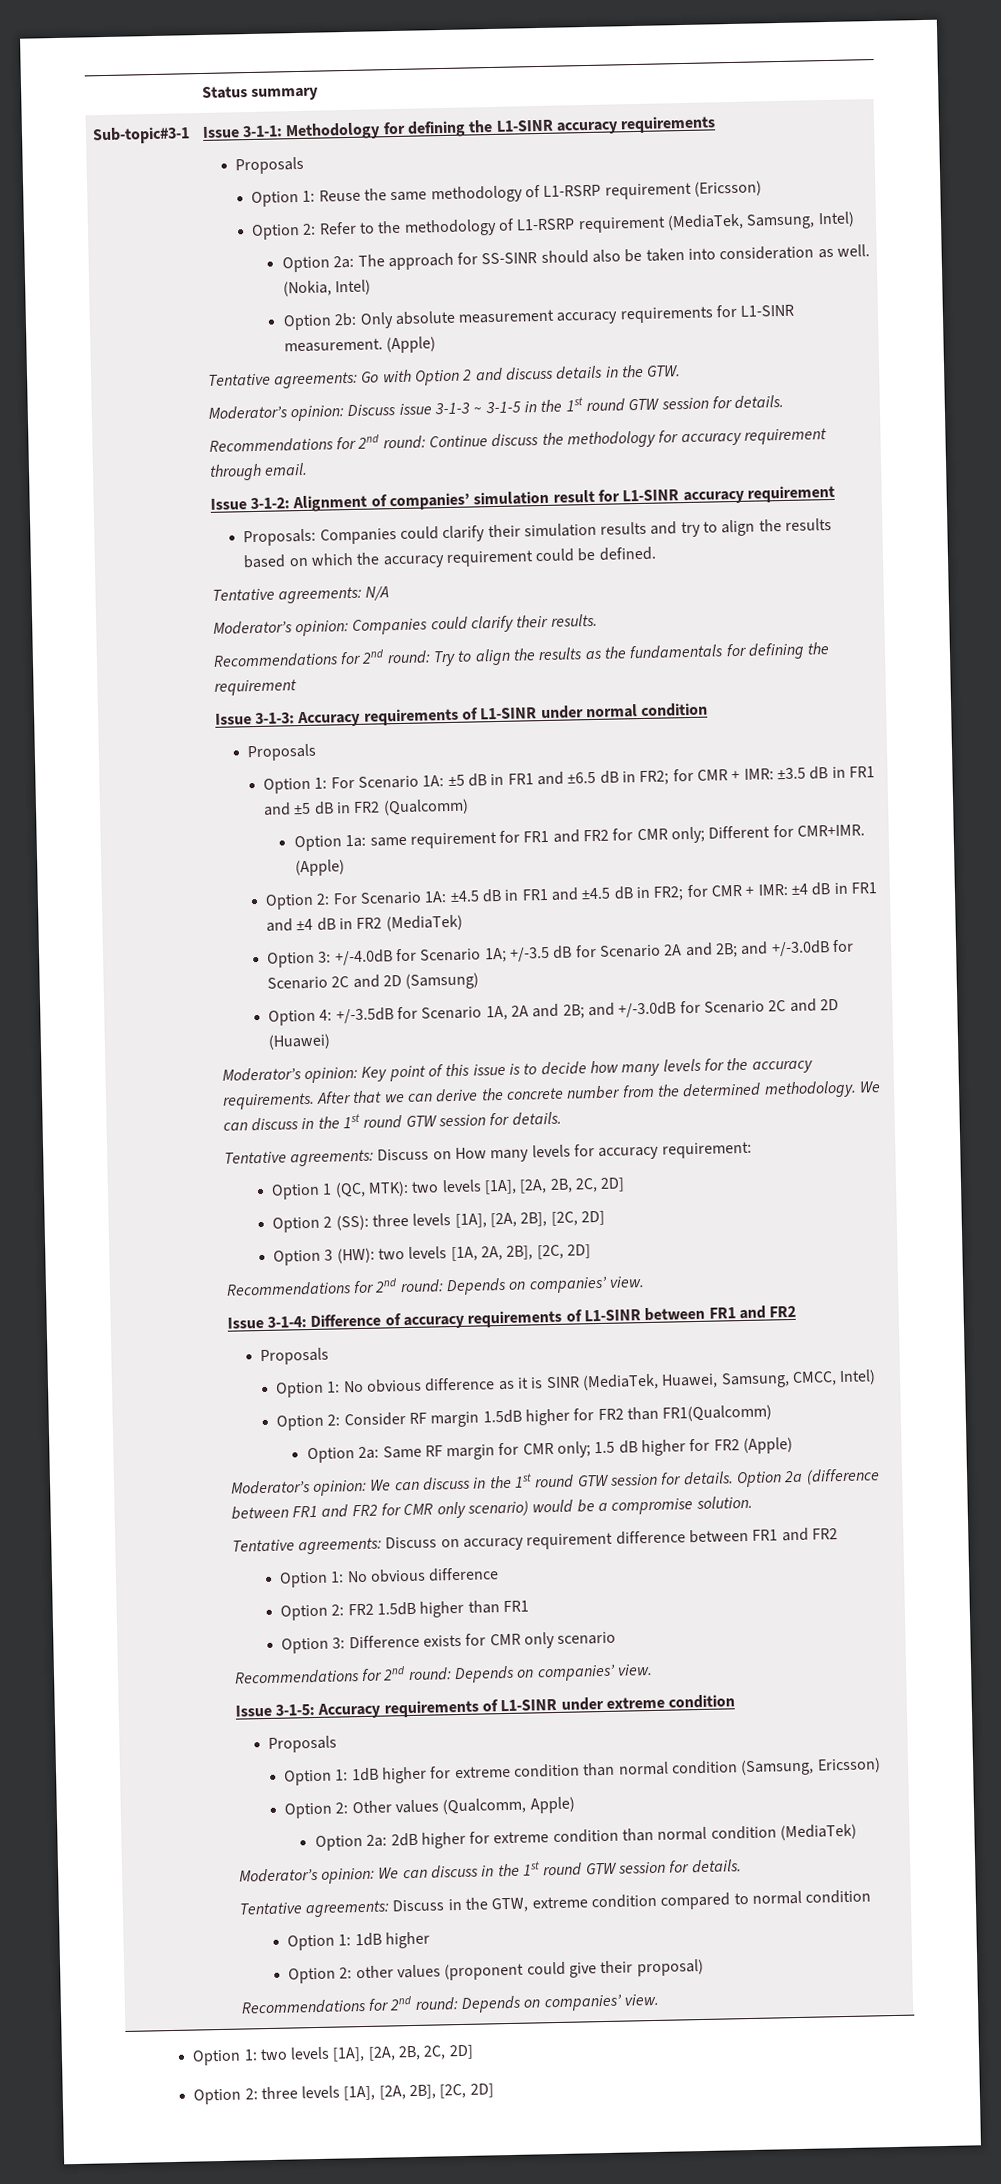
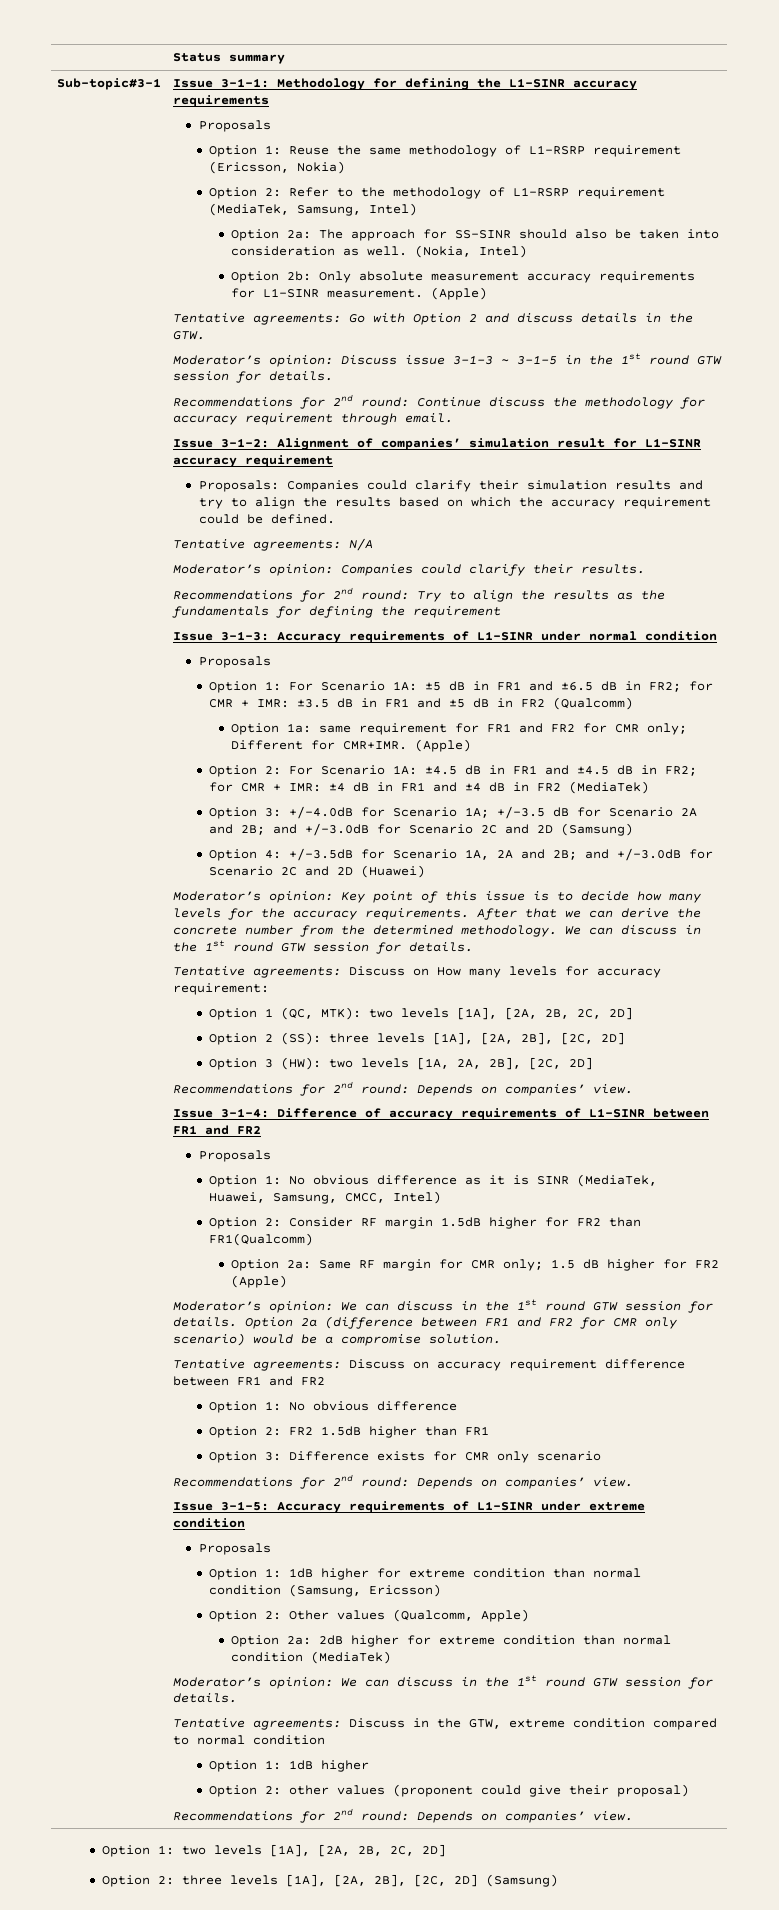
- Option 1: Reuse the same methodology of L1-RSRP requirement (Ericsson)
+ Option 1: Reuse the same methodology of L1-RSRP requirement (Ericsson, Nokia)
- Option 2: three levels [1A], [2A, 2B], [2C, 2D]
+ Option 2: three levels [1A], [2A, 2B], [2C, 2D] (Samsung)

